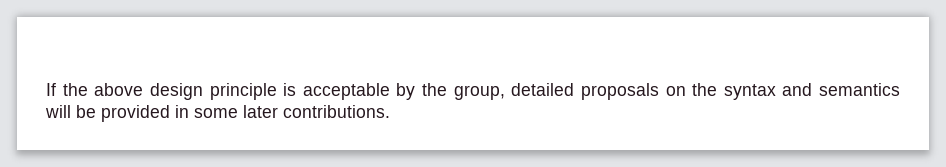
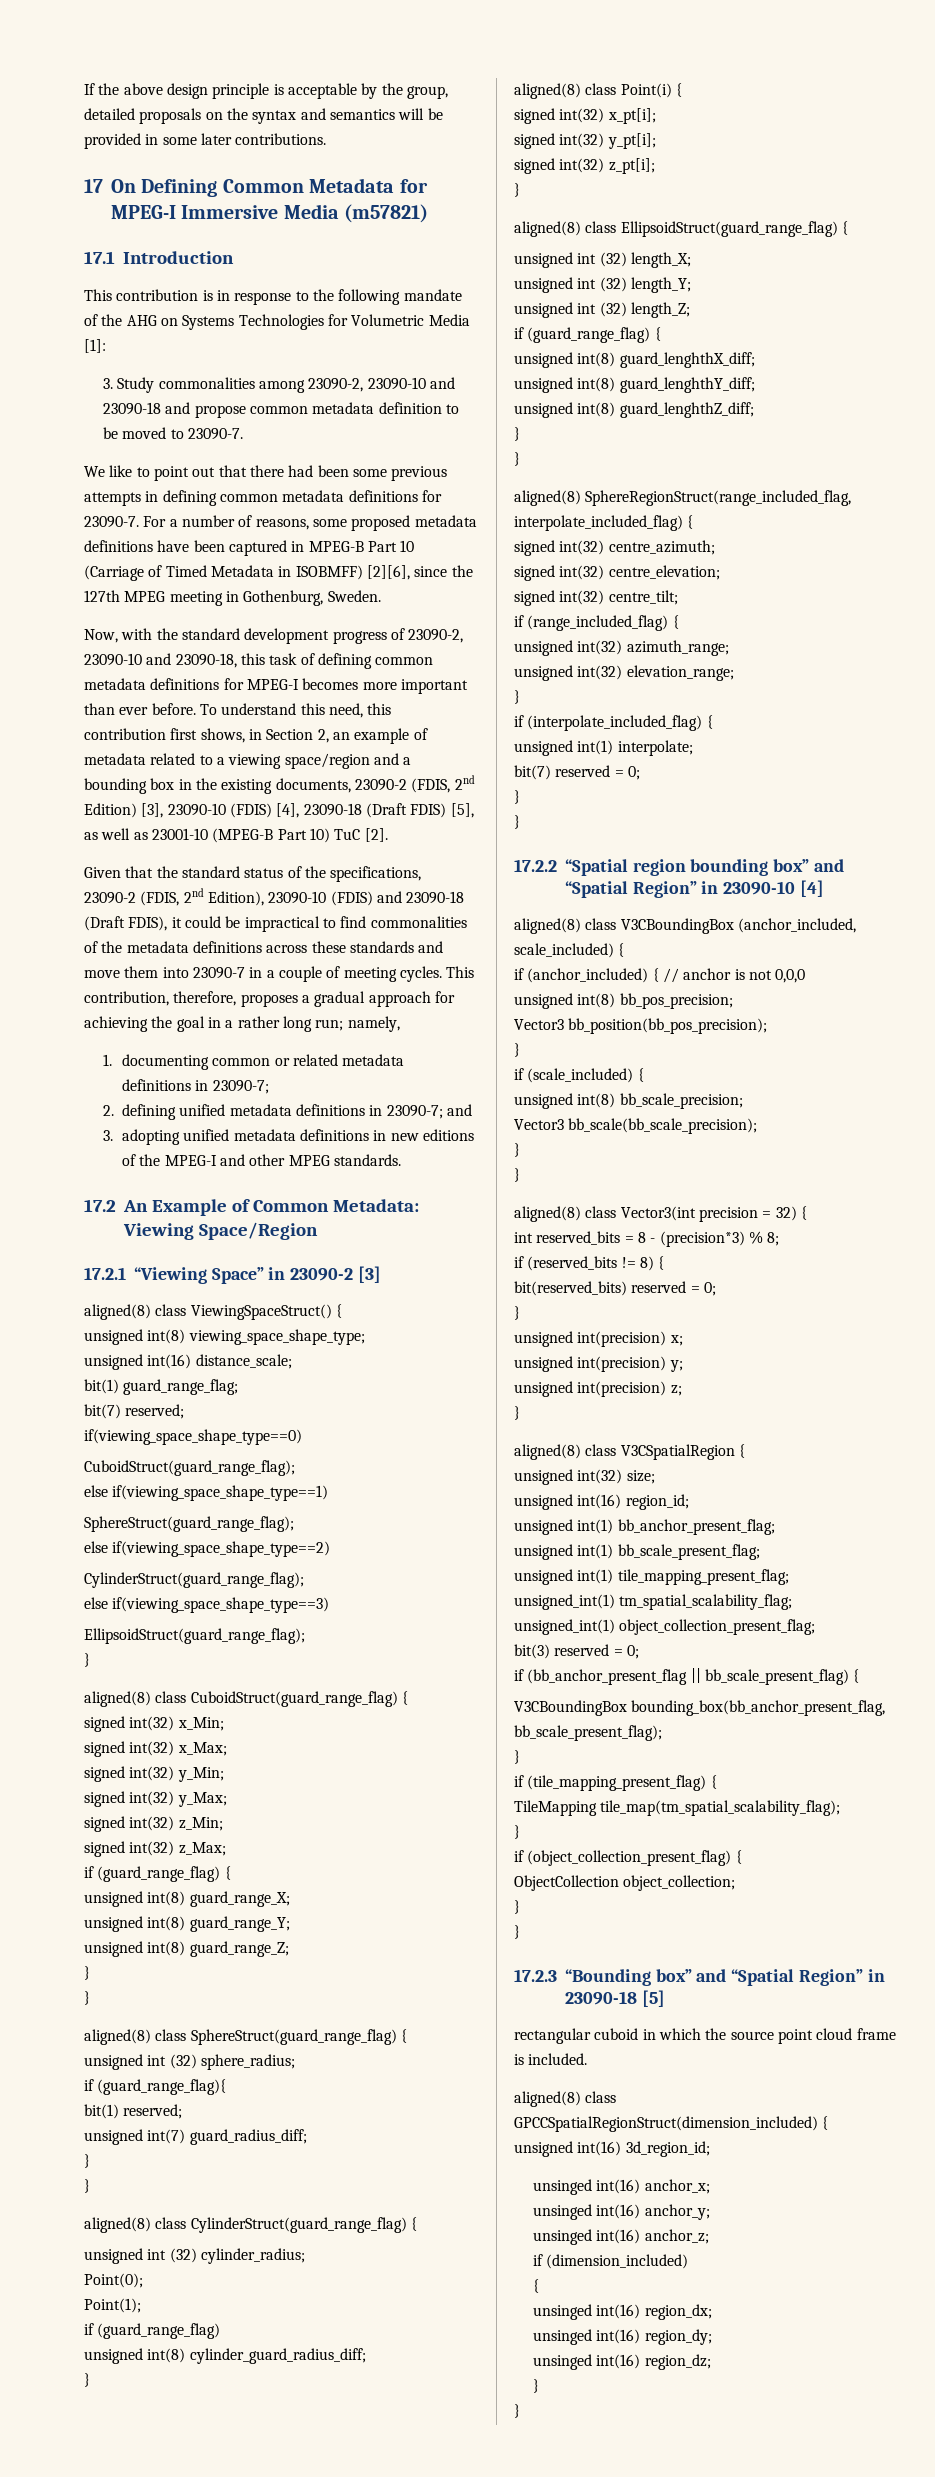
+ 17 On Defining Common Metadata for MPEG-I Immersive Media (m57821)
+ 17.1 Introduction
+ This contribution is in response to the following mandate of the AHG on Systems Technologies for Volumetric Media [1]:
+ 3. Study commonalities among 23090-2, 23090-10 and 23090-18 and propose common metadata definition to be moved to 23090-7.
+ We like to point out that there had been some previous attempts in defining common metadata definitions for 23090-7. For a number of reasons, some proposed metadata definitions have been captured in MPEG-B Part 10 (Carriage of Timed Metadata in ISOBMFF) [2][6], since the 127th MPEG meeting in Gothenburg, Sweden.
+ Now, with the standard development progress of 23090-2, 23090-10 and 23090-18, this task of defining common metadata definitions for MPEG-I becomes more important than ever before. To understand this need, this contribution first shows, in Section 2, an example of metadata related to a viewing space/region and a bounding box in the existing documents, 23090-2 (FDIS, 2nd Edition) [3], 23090-10 (FDIS) [4], 23090-18 (Draft FDIS) [5], as well as 23001-10 (MPEG-B Part 10) TuC [2].
+ Given that the standard status of the specifications, 23090-2 (FDIS, 2nd Edition), 23090-10 (FDIS) and 23090-18 (Draft FDIS), it could be impractical to find commonalities of the metadata definitions across these standards and move them into 23090-7 in a couple of meeting cycles. This contribution, therefore, proposes a gradual approach for achieving the goal in a rather long run; namely,
+ 1. documenting common or related metadata definitions in 23090-7;
+ 2. defining unified metadata definitions in 23090-7; and
+ 3. adopting unified metadata definitions in new editions of the MPEG-I and other MPEG standards.
+ 17.2 An Example of Common Metadata: Viewing Space/Region
+ 17.2.1 “Viewing Space” in 23090-2 [3]
+ aligned(8) class ViewingSpaceStruct() {
+ unsigned int(8) viewing_space_shape_type;
+ unsigned int(16) distance_scale;
+ bit(1) guard_range_flag;
+ bit(7) reserved;
+ if(viewing_space_shape_type==0)
+ CuboidStruct(guard_range_flag);
+ else if(viewing_space_shape_type==1)
+ SphereStruct(guard_range_flag);
+ else if(viewing_space_shape_type==2)
+ CylinderStruct(guard_range_flag);
+ else if(viewing_space_shape_type==3)
+ EllipsoidStruct(guard_range_flag);
+ }
+ aligned(8) class CuboidStruct(guard_range_flag) {
+ signed int(32) x_Min;
+ signed int(32) x_Max;
+ signed int(32) y_Min;
+ signed int(32) y_Max;
+ signed int(32) z_Min;
+ signed int(32) z_Max;
+ if (guard_range_flag) {
+ unsigned int(8) guard_range_X;
+ unsigned int(8) guard_range_Y;
+ unsigned int(8) guard_range_Z;
+ }
+ }
+ aligned(8) class SphereStruct(guard_range_flag) {
+ unsigned int (32) sphere_radius;
+ if (guard_range_flag){
+ bit(1) reserved;
+ unsigned int(7) guard_radius_diff;
+ }
+ }
+ aligned(8) class CylinderStruct(guard_range_flag) {
+ unsigned int (32) cylinder_radius;
+ Point(0);
+ Point(1);
+ if (guard_range_flag)
+ unsigned int(8) cylinder_guard_radius_diff;
+ }
+ aligned(8) class Point(i) {
+ signed int(32) x_pt[i];
+ signed int(32) y_pt[i];
+ signed int(32) z_pt[i];
+ }
+ aligned(8) class EllipsoidStruct(guard_range_flag) {
+ unsigned int (32) length_X;
+ unsigned int (32) length_Y;
+ unsigned int (32) length_Z;
+ if (guard_range_flag) {
+ unsigned int(8) guard_lenghthX_diff;
+ unsigned int(8) guard_lenghthY_diff;
+ unsigned int(8) guard_lenghthZ_diff;
+ }
+ }
+ aligned(8) SphereRegionStruct(range_included_flag, interpolate_included_flag) {
+ signed int(32) centre_azimuth;
+ signed int(32) centre_elevation;
+ signed int(32) centre_tilt;
+ if (range_included_flag) {
+ unsigned int(32) azimuth_range;
+ unsigned int(32) elevation_range;
+ }
+ if (interpolate_included_flag) {
+ unsigned int(1) interpolate;
+ bit(7) reserved = 0;
+ }
+ }
+ 17.2.2 “Spatial region bounding box” and “Spatial Region” in 23090-10 [4]
+ aligned(8) class V3CBoundingBox (anchor_included, scale_included) {
+ if (anchor_included) { // anchor is not 0,0,0
+ unsigned int(8) bb_pos_precision;
+ Vector3 bb_position(bb_pos_precision);
+ }
+ if (scale_included) {
+ unsigned int(8) bb_scale_precision;
+ Vector3 bb_scale(bb_scale_precision);
+ }
+ }
+ aligned(8) class Vector3(int precision = 32) {
+ int reserved_bits = 8 - (precision*3) % 8;
+ if (reserved_bits != 8) {
+ bit(reserved_bits) reserved = 0;
+ }
+ unsigned int(precision) x;
+ unsigned int(precision) y;
+ unsigned int(precision) z;
+ }
+ aligned(8) class V3CSpatialRegion {
+ unsigned int(32) size;
+ unsigned int(16) region_id;
+ unsigned int(1) bb_anchor_present_flag;
+ unsigned int(1) bb_scale_present_flag;
+ unsigned int(1) tile_mapping_present_flag;
+ unsigned_int(1) tm_spatial_scalability_flag;
+ unsigned_int(1) object_collection_present_flag;
+ bit(3) reserved = 0;
+ if (bb_anchor_present_flag || bb_scale_present_flag) {
+ V3CBoundingBox bounding_box(bb_anchor_present_flag, bb_scale_present_flag);
+ }
+ if (tile_mapping_present_flag) {
+ TileMapping tile_map(tm_spatial_scalability_flag);
+ }
+ if (object_collection_present_flag) {
+ ObjectCollection object_collection;
+ }
+ }
+ 17.2.3 “Bounding box” and “Spatial Region” in 23090-18 [5]
+ rectangular cuboid in which the source point cloud frame is included.
+ aligned(8) class GPCCSpatialRegionStruct(dimension_included) {
+ unsigned int(16) 3d_region_id;
+ unsinged int(16) anchor_x;
+ unsinged int(16) anchor_y;
+ unsinged int(16) anchor_z;
+ if (dimension_included)
+ {
+ unsinged int(16) region_dx;
+ unsinged int(16) region_dy;
+ unsinged int(16) region_dz;
+ }
+ }

